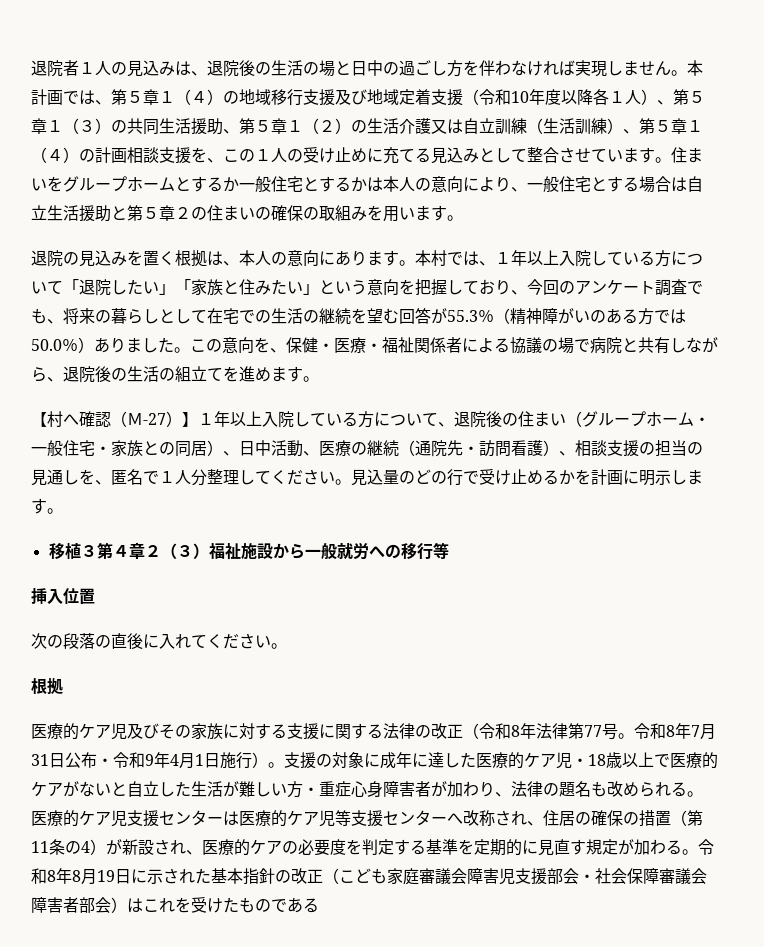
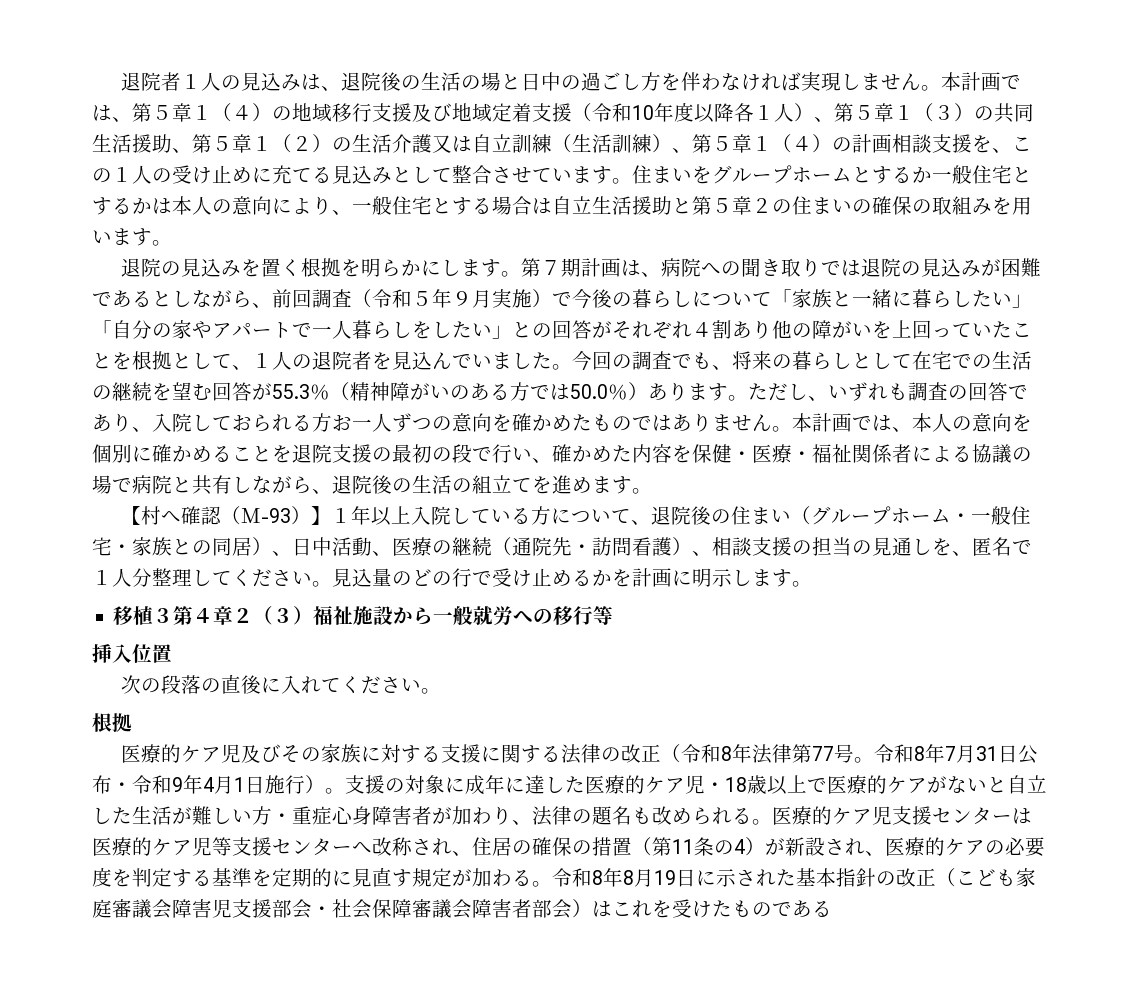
- 退院の見込みを置く根拠は、本人の意向にあります。本村では、１年以上入院している方について「退院したい」「家族と住みたい」という意向を把握しており、今回のアンケート調査でも、将来の暮らしとして在宅での生活の継続を望む回答が55.3％（精神障がいのある方では50.0％）ありました。この意向を、保健・医療・福祉関係者による協議の場で病院と共有しながら、退院後の生活の組立てを進めます。
+ 退院の見込みを置く根拠を明らかにします。第７期計画は、病院への聞き取りでは退院の見込みが困難であるとしながら、前回調査（令和５年９月実施）で今後の暮らしについて「家族と一緒に暮らしたい」「自分の家やアパートで一人暮らしをしたい」との回答がそれぞれ４割あり他の障がいを上回っていたことを根拠として、１人の退院者を見込んでいました。今回の調査でも、将来の暮らしとして在宅での生活の継続を望む回答が55.3％（精神障がいのある方では50.0％）あります。ただし、いずれも調査の回答であり、入院しておられる方お一人ずつの意向を確かめたものではありません。本計画では、本人の意向を個別に確かめることを退院支援の最初の段で行い、確かめた内容を保健・医療・福祉関係者による協議の場で病院と共有しながら、退院後の生活の組立てを進めます。
- 【村へ確認（Ｍ-27）】１年以上入院している方について、退院後の住まい（グループホーム・一般住宅・家族との同居）、日中活動、医療の継続（通院先・訪問看護）、相談支援の担当の見通しを、匿名で１人分整理してください。
+ 【村へ確認（Ｍ-93）】１年以上入院している方について、退院後の住まい（グループホーム・一般住宅・家族との同居）、日中活動、医療の継続（通院先・訪問看護）、相談支援の担当の見通しを、匿名で１人分整理してください。

